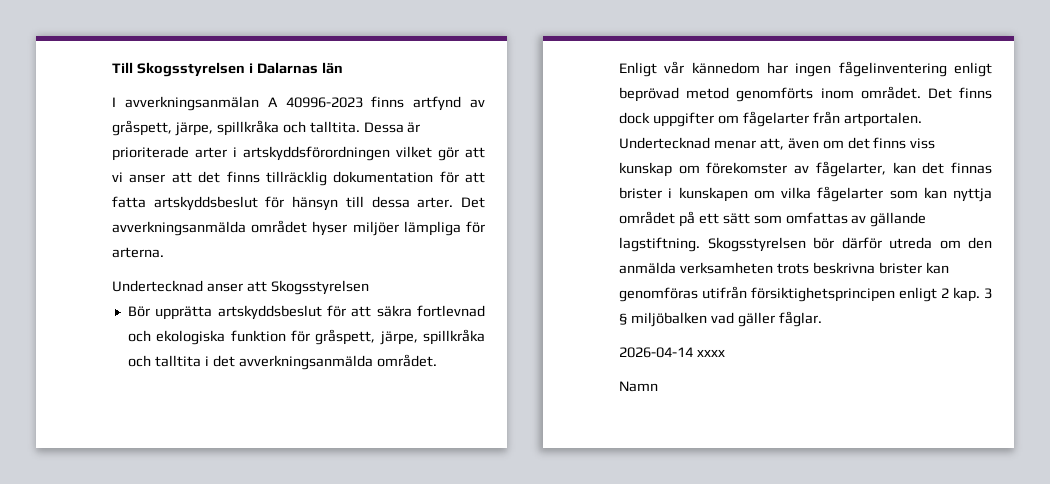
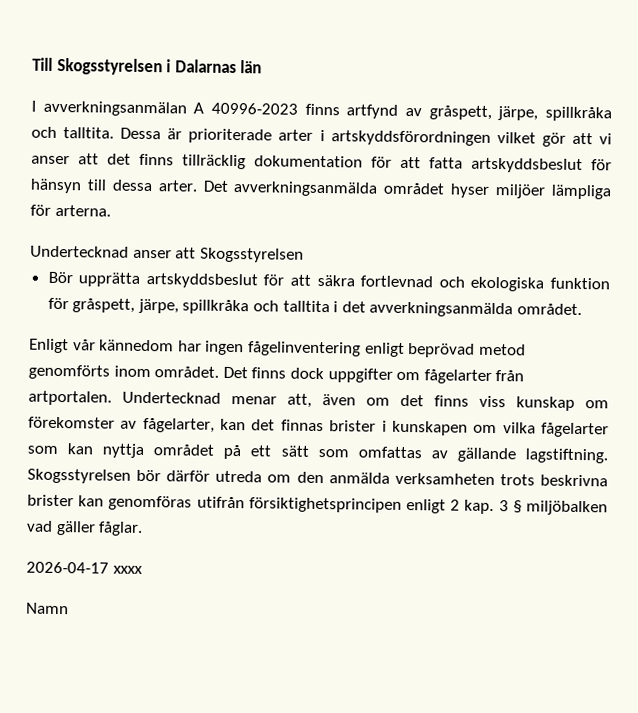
- 2026-04-14 xxxx
+ 2026-04-17 xxxx

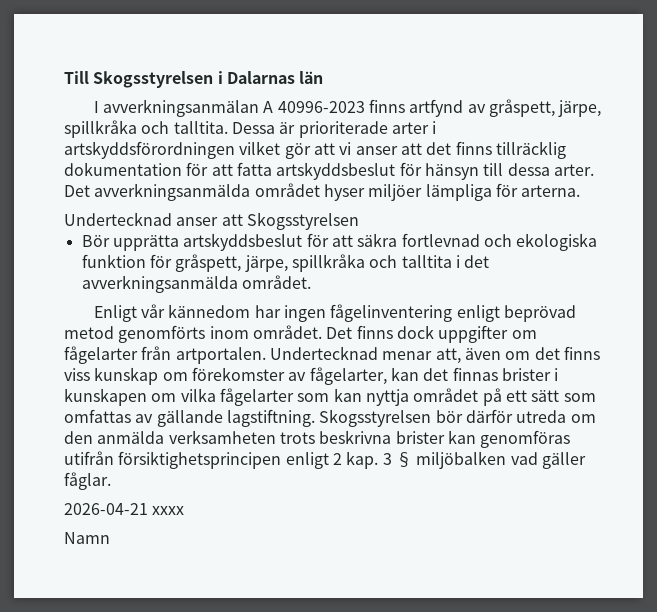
- 2026-04-17 xxxx
+ 2026-04-21 xxxx

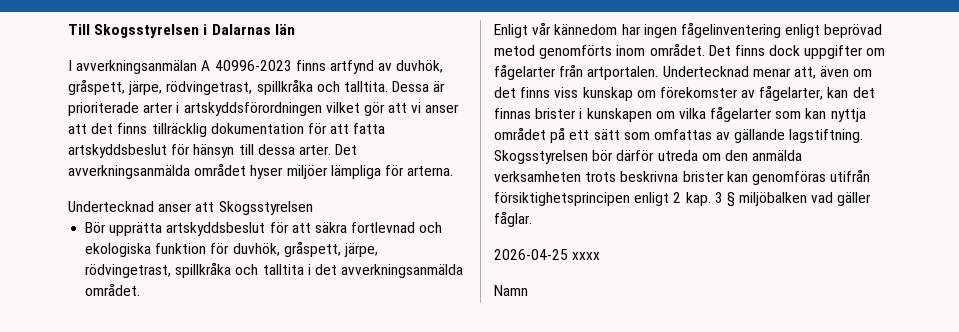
- I avverkningsanmälan A 40996-2023 finns artfynd av gråspett, järpe, spillkråka och talltita.
+ I avverkningsanmälan A 40996-2023 finns artfynd av duvhök, gråspett, järpe, rödvingetrast, spillkråka och talltita.
- Bör upprätta artskyddsbeslut för att säkra fortlevnad och ekologiska funktion för gråspett, järpe, spillkråka och talltita i det avverkningsanmälda området.
+ Bör upprätta artskyddsbeslut för att säkra fortlevnad och ekologiska funktion för duvhök, gråspett, järpe, rödvingetrast, spillkråka och talltita i det avverkningsanmälda området.
- 2026-04-21 xxxx
+ 2026-04-25 xxxx

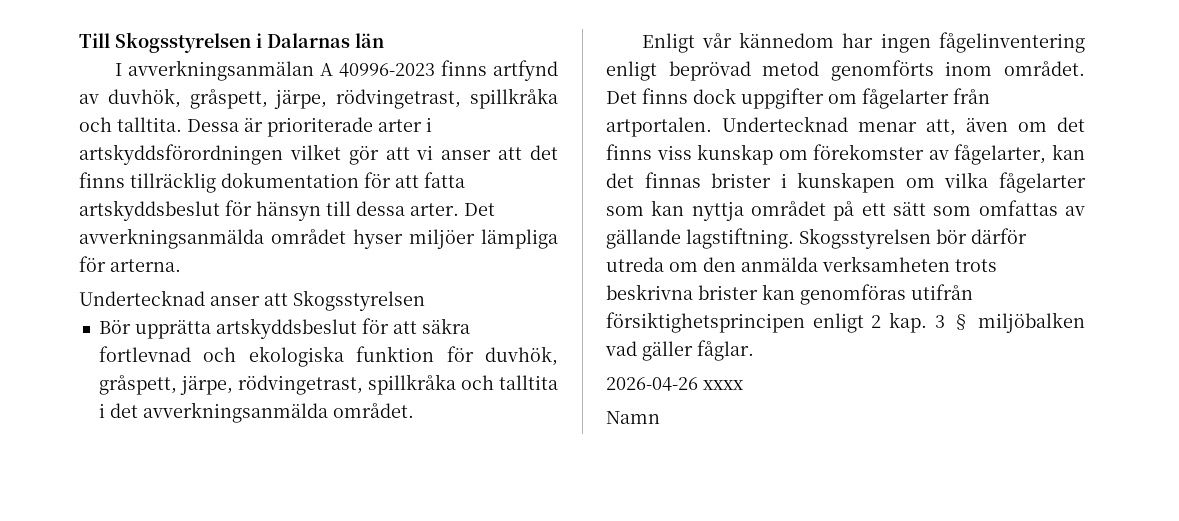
- 2026-04-25 xxxx
+ 2026-04-26 xxxx

